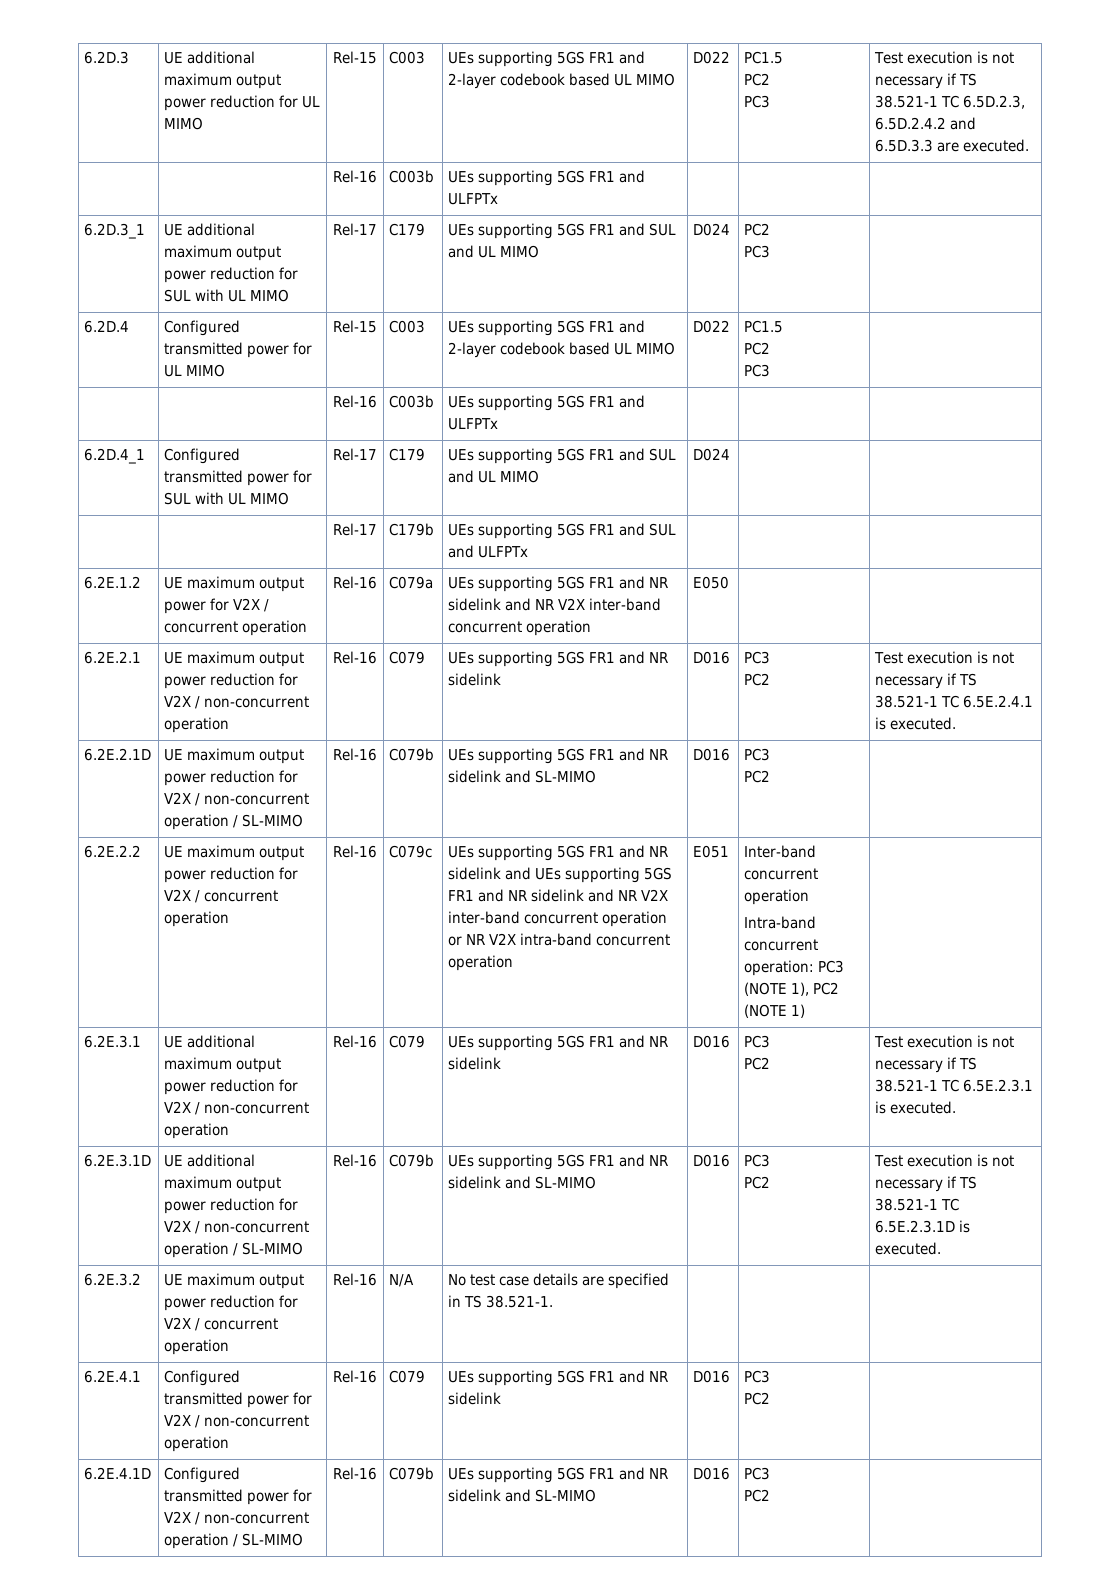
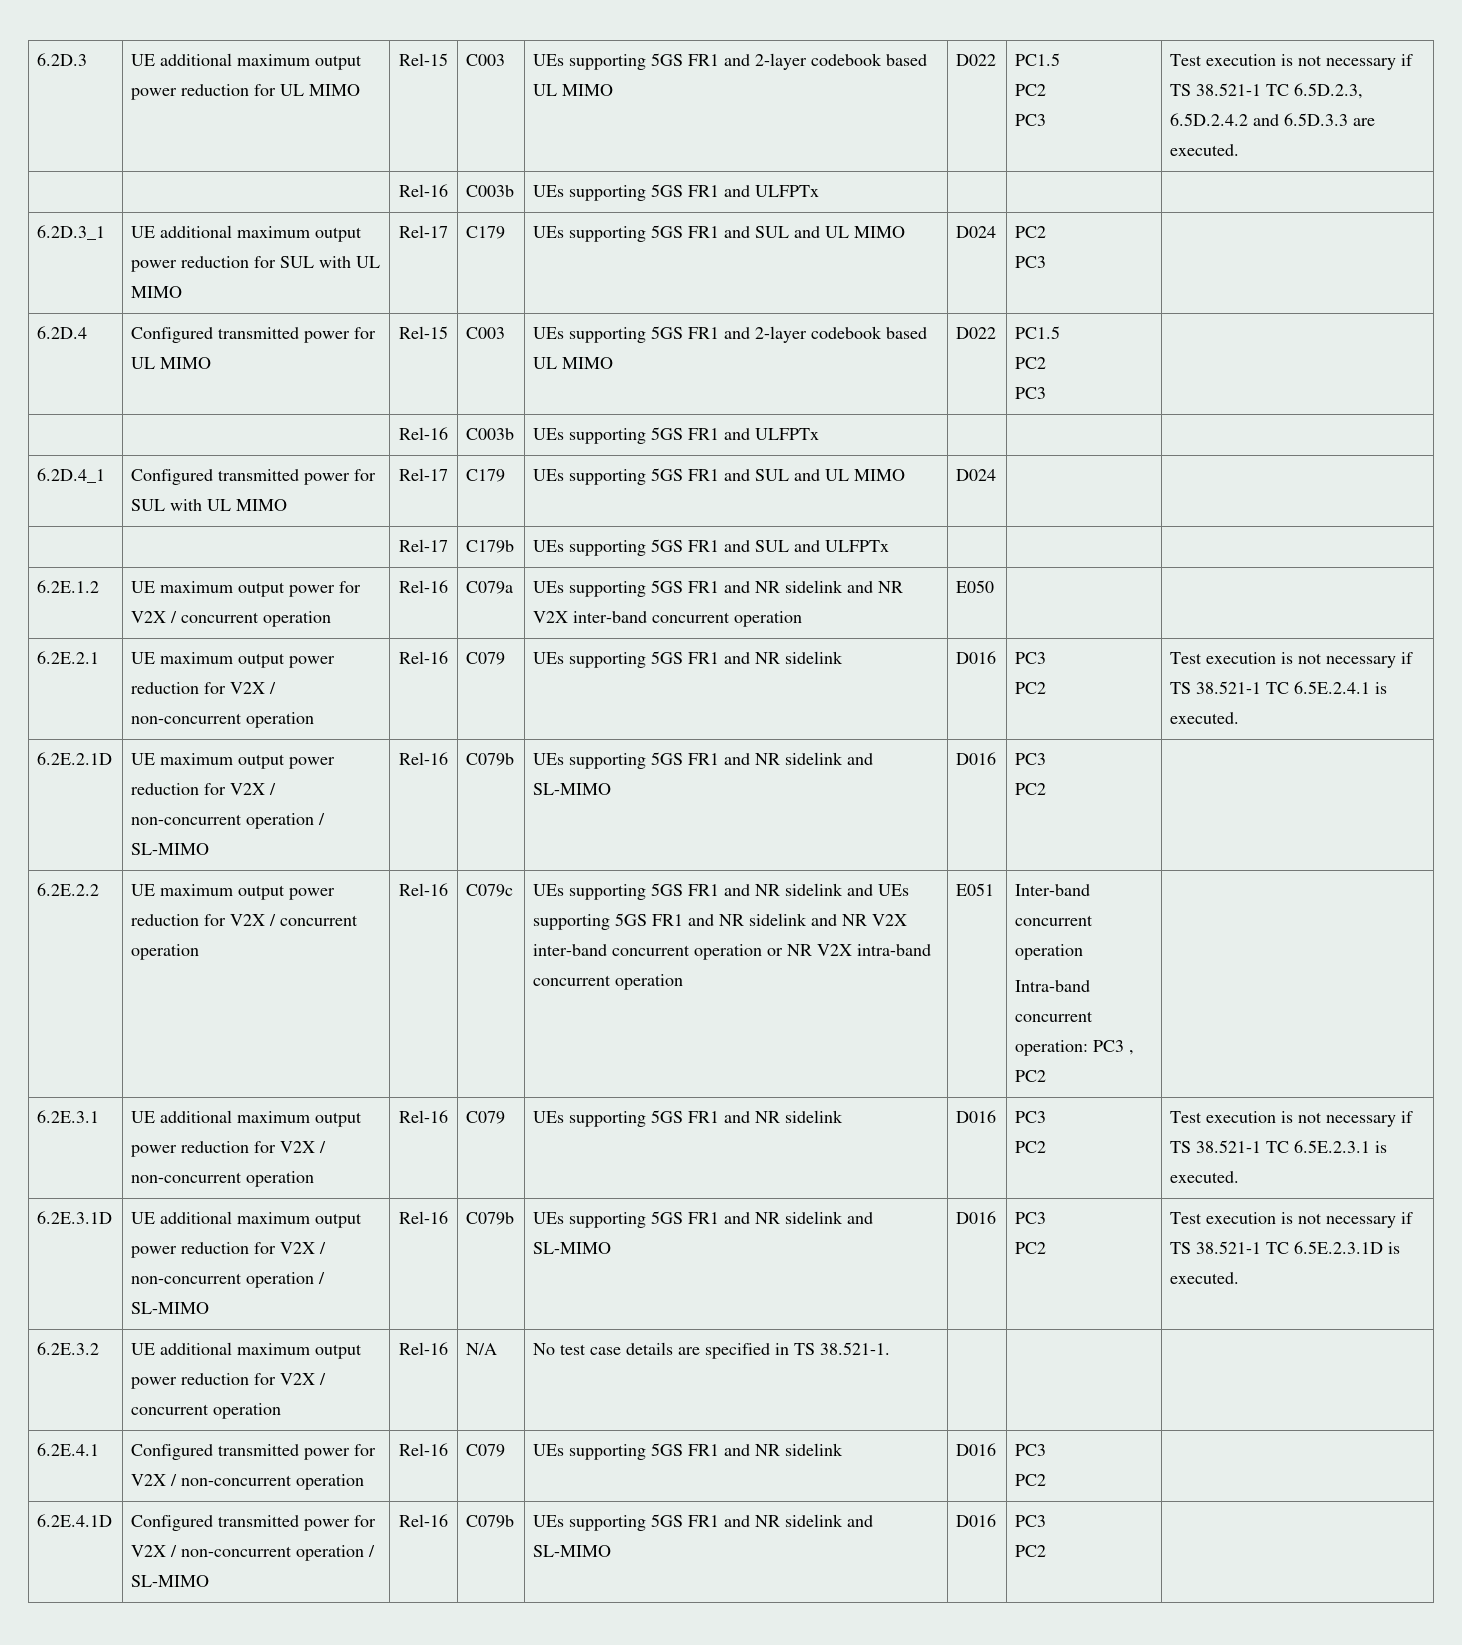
- Intra-band concurrent operation: PC3 (NOTE 1), PC2 (NOTE 1)
+ Intra-band concurrent operation: PC3 , PC2
- 6.2E.3.2 | UE maximum output power reduction for V2X / concurrent operation | Rel-16 | N/A | No test case details are specified in TS 38.521-1. | | |
+ 6.2E.3.2 | UE additional maximum output power reduction for V2X / concurrent operation | Rel-16 | N/A | No test case details are specified in TS 38.521-1. | | |

